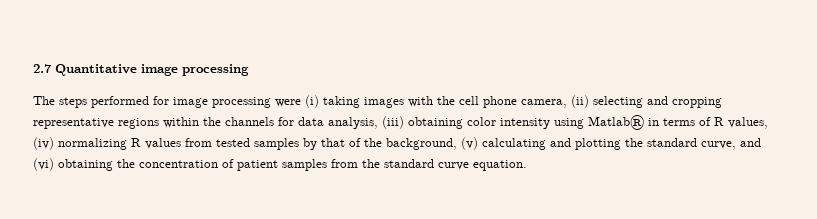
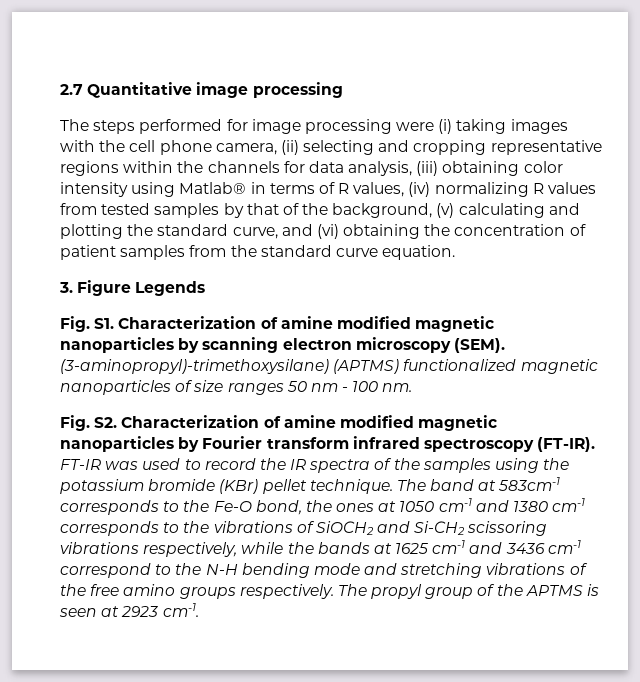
+ 3. Figure Legends
+ Fig. S1. Characterization of amine modified magnetic nanoparticles by scanning electron microscopy (SEM). (3-aminopropyl)-trimethoxysilane) (APTMS) functionalized magnetic nanoparticles of size ranges 50 nm - 100 nm.
+ Fig. S2. Characterization of amine modified magnetic nanoparticles by Fourier transform infrared spectroscopy (FT-IR). FT-IR was used to record the IR spectra of the samples using the potassium bromide (KBr) pellet technique. The band at 583cm-1 corresponds to the Fe-O bond, the ones at 1050 cm-1 and 1380 cm-1 corresponds to the vibrations of SiOCH2 and Si-CH2 scissoring vibrations respectively, while the bands at 1625 cm-1 and 3436 cm-1 correspond to the N-H bending mode and stretching vibrations of the free amino groups respectively. The propyl group of the APTMS is seen at 2923 cm-1.

